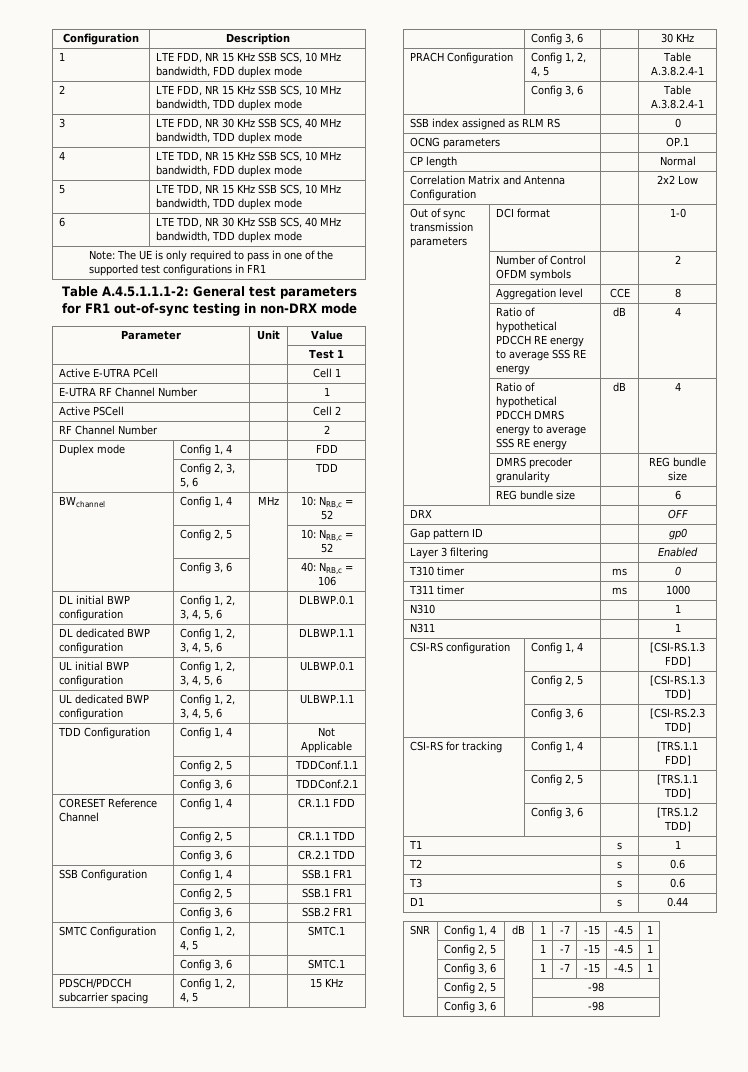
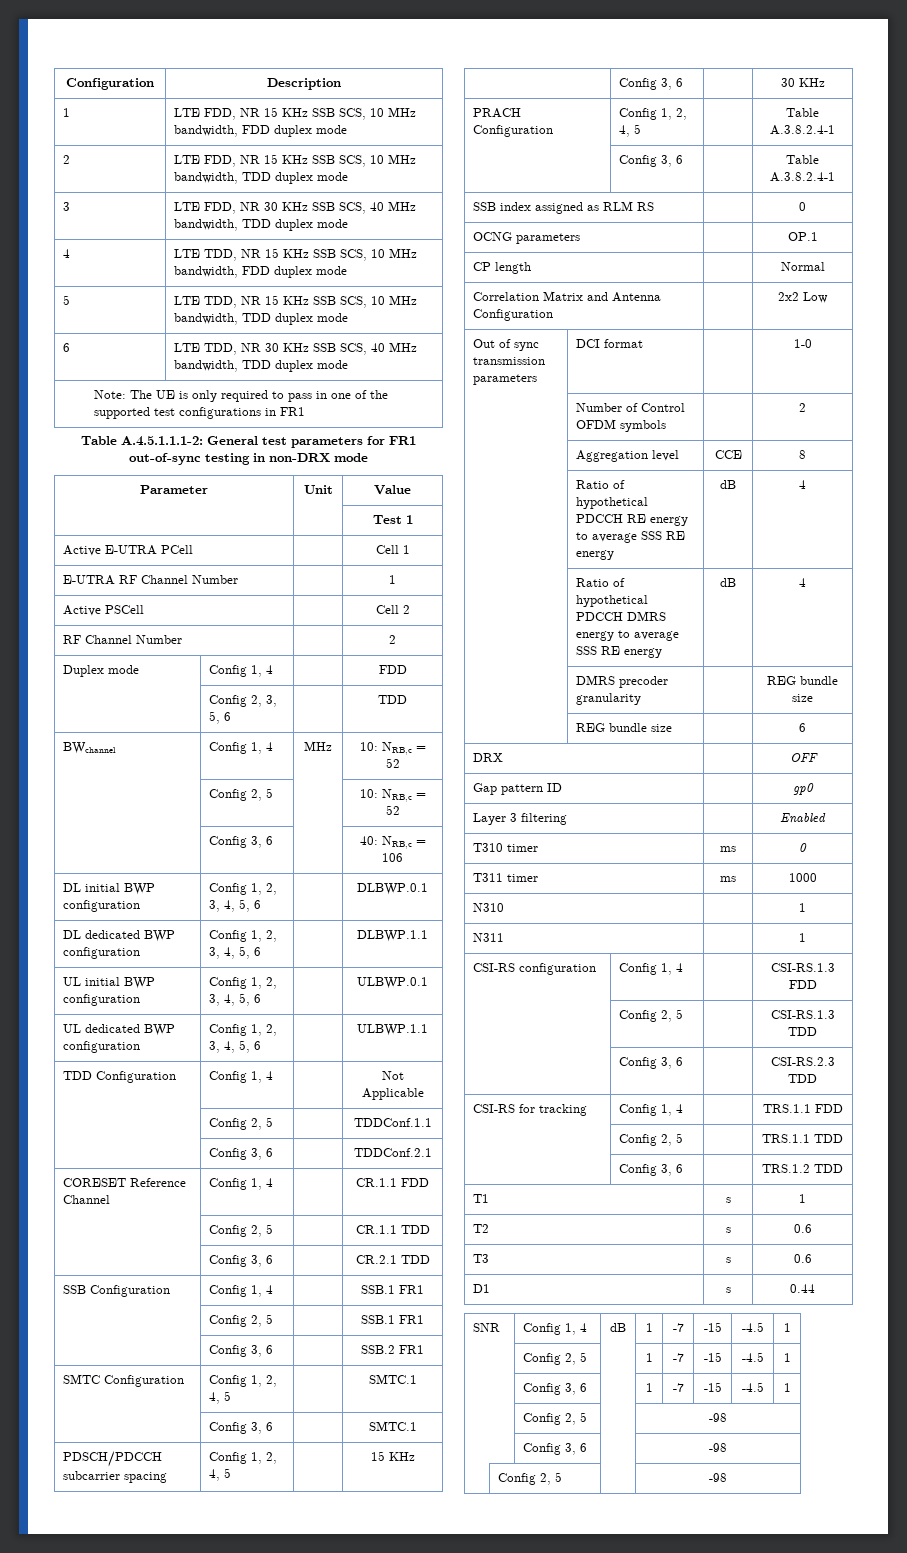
- CSI-RS configuration | Config 1, 4 | | [CSI-RS.1.3 FDD]
- | Config 2, 5 | | [CSI-RS.1.3 TDD]
- | Config 3, 6 | | [CSI-RS.2.3 TDD]
+ CSI-RS configuration | Config 1, 4 | | CSI-RS.1.3 FDD
+ | Config 2, 5 | | CSI-RS.1.3 TDD
+ | Config 3, 6 | | CSI-RS.2.3 TDD
- CSI-RS for tracking | Config 1, 4 | | [TRS.1.1 FDD]
- | Config 2, 5 | | [TRS.1.1 TDD]
- | Config 3, 6 | | [TRS.1.2 TDD]
+ CSI-RS for tracking | Config 1, 4 | | TRS.1.1 FDD
+ | Config 2, 5 | | TRS.1.1 TDD
+ | Config 3, 6 | | TRS.1.2 TDD
  | Config 3, 6 | | -98
+ | Config 2, 5 | | -98

